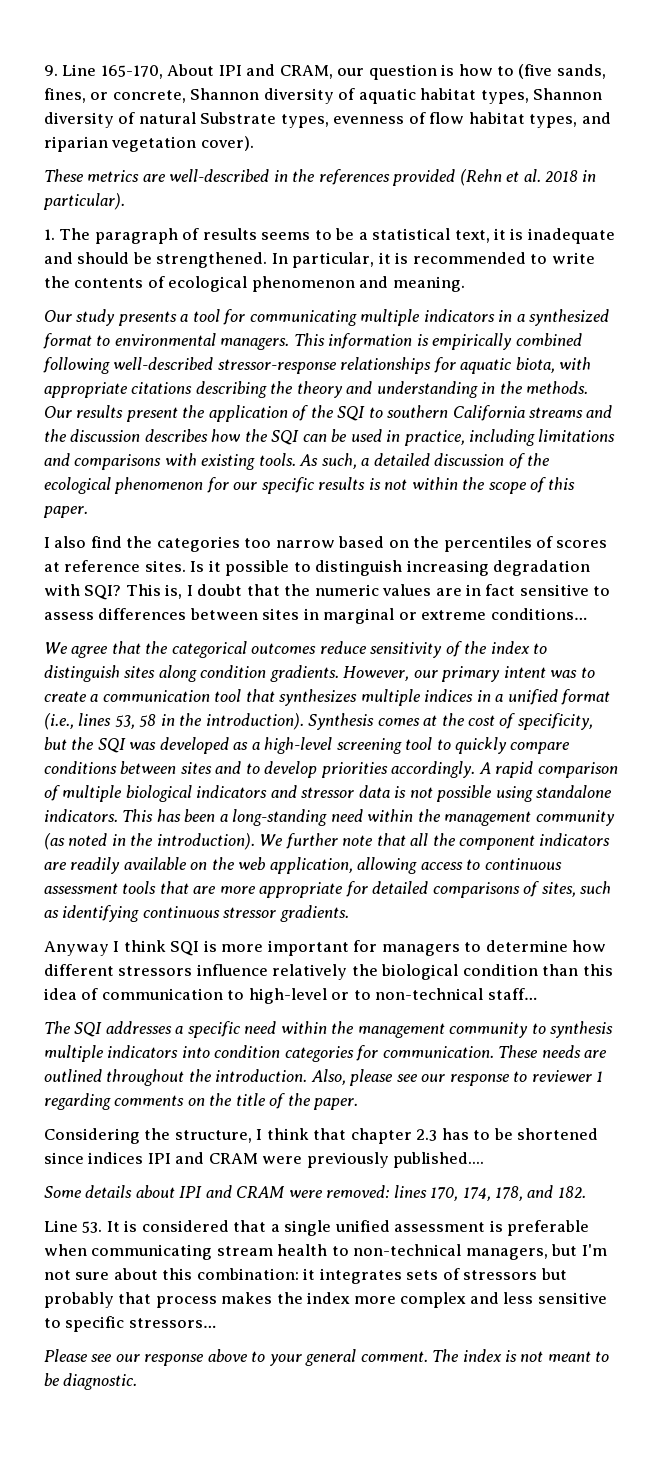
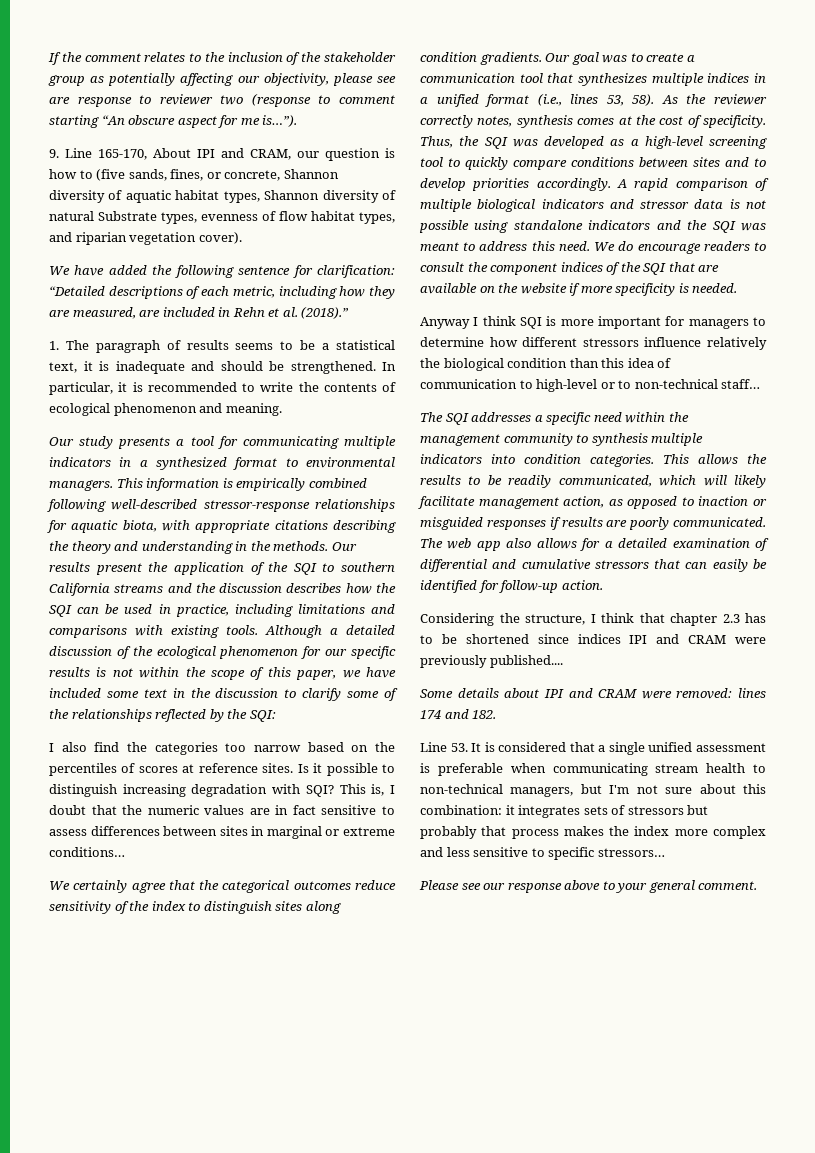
+ If the comment relates to the inclusion of the stakeholder group as potentially affecting our objectivity, please see are response to reviewer two (response to comment starting “An obscure aspect for me is…”).
- These metrics are well-described in the references provided (Rehn et al. 2018 in particular).
+ We have added the following sentence for clarification: “Detailed descriptions of each metric, including how they are measured, are included in Rehn et al. (2018).”
- As such, a detailed discussion of the ecological phenomenon for our specific results is not within the scope of this paper.
+ Although a detailed discussion of the ecological phenomenon for our specific results is not within the scope of this paper, we have included some text in the discussion to clarify some of the relationships reflected by the SQI:
- We agree that the categorical outcomes reduce sensitivity of the index to distinguish sites along condition gradients.
+ We certainly agree that the categorical outcomes reduce sensitivity of the index to distinguish sites along condition gradients.
- However, our primary intent was to create a communication tool that synthesizes multiple indices in a unified format (i.e., lines 53, 58 in the introduction). Synthesis comes at the cost of specificity, but the SQI was developed as a high-level screening tool to quickly compare conditions between sites and to develop priorities accordingly.
+ Our goal was to create a communication tool that synthesizes multiple indices in a unified format (i.e., lines 53, 58). As the reviewer correctly notes, synthesis comes at the cost of specificity. Thus, the SQI was developed as a high-level screening tool to quickly compare conditions between sites and to develop priorities accordingly.
- A rapid comparison of multiple biological indicators and stressor data is not possible using standalone indicators. This has been a long-standing need within the management community (as noted in the introduction). We further note that all the component indicators are readily available on the web application, allowing access to continuous assessment tools that are more appropriate for detailed comparisons of sites, such as identifying continuous stressor gradients.
+ A rapid comparison of multiple biological indicators and stressor data is not possible using standalone indicators and the SQI was meant to address this need. We do encourage readers to consult the component indices of the SQI that are available on the website if more specificity is needed.
- The SQI addresses a specific need within the management community to synthesis multiple indicators into condition categories for communication. These needs are outlined throughout the introduction. Also, please see our response to reviewer 1 regarding comments on the title of the paper.
+ The SQI addresses a specific need within the management community to synthesis multiple indicators into condition categories. This allows the results to be readily communicated, which will likely facilitate management action, as opposed to inaction or misguided responses if results are poorly communicated. The web app also allows for a detailed examination of differential and cumulative stressors that can easily be identified for follow-up action.
- Some details about IPI and CRAM were removed: lines 170, 174, 178, and 182.
+ Some details about IPI and CRAM were removed: lines 174 and 182.
- The index is not meant to be diagnostic.

